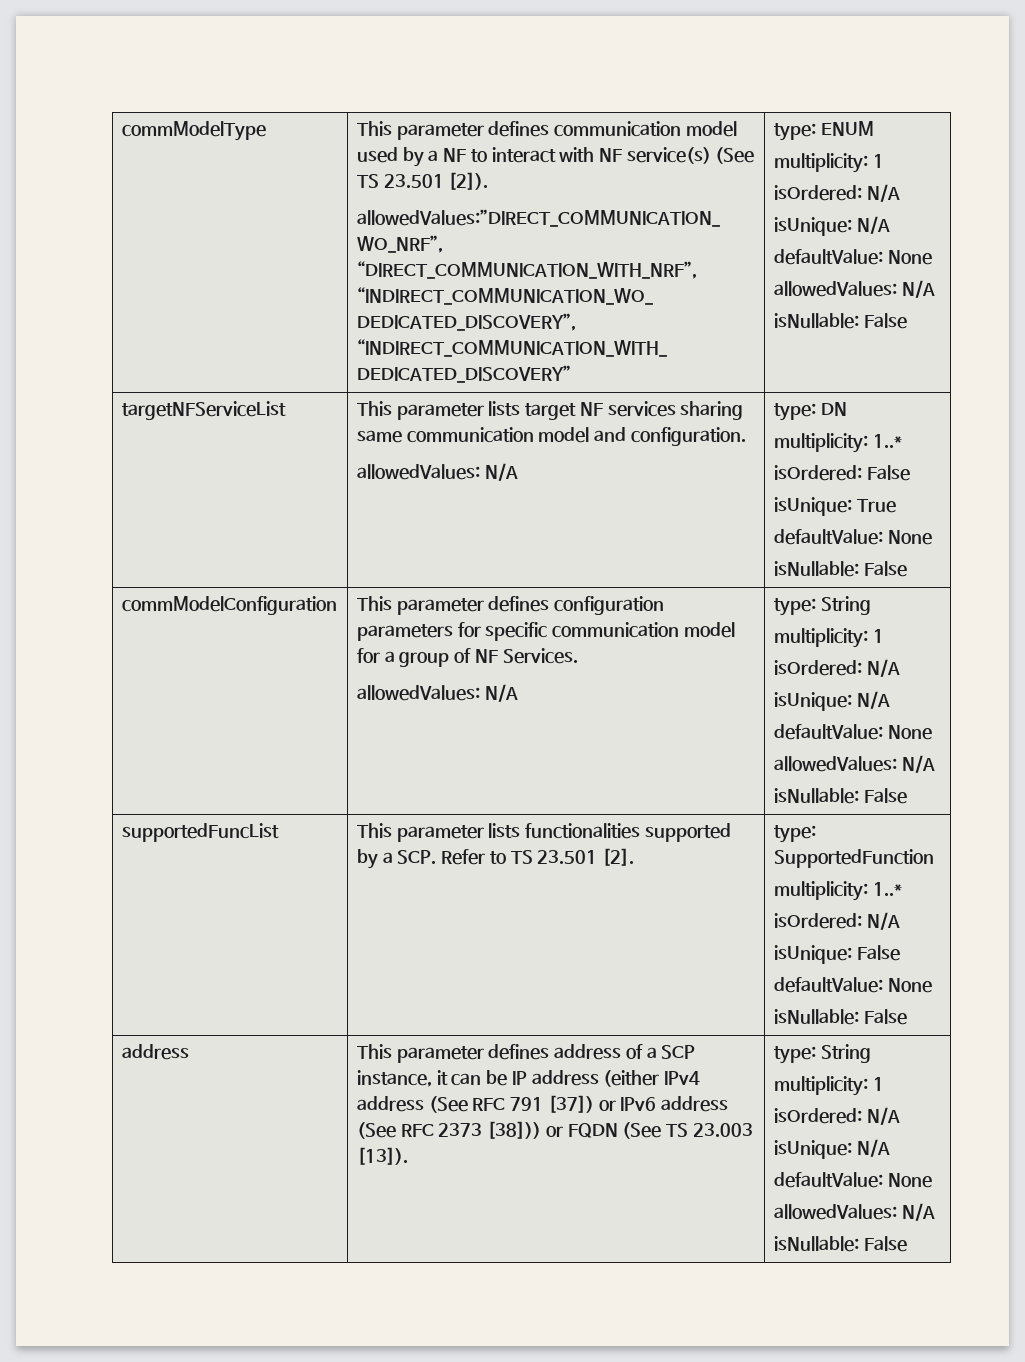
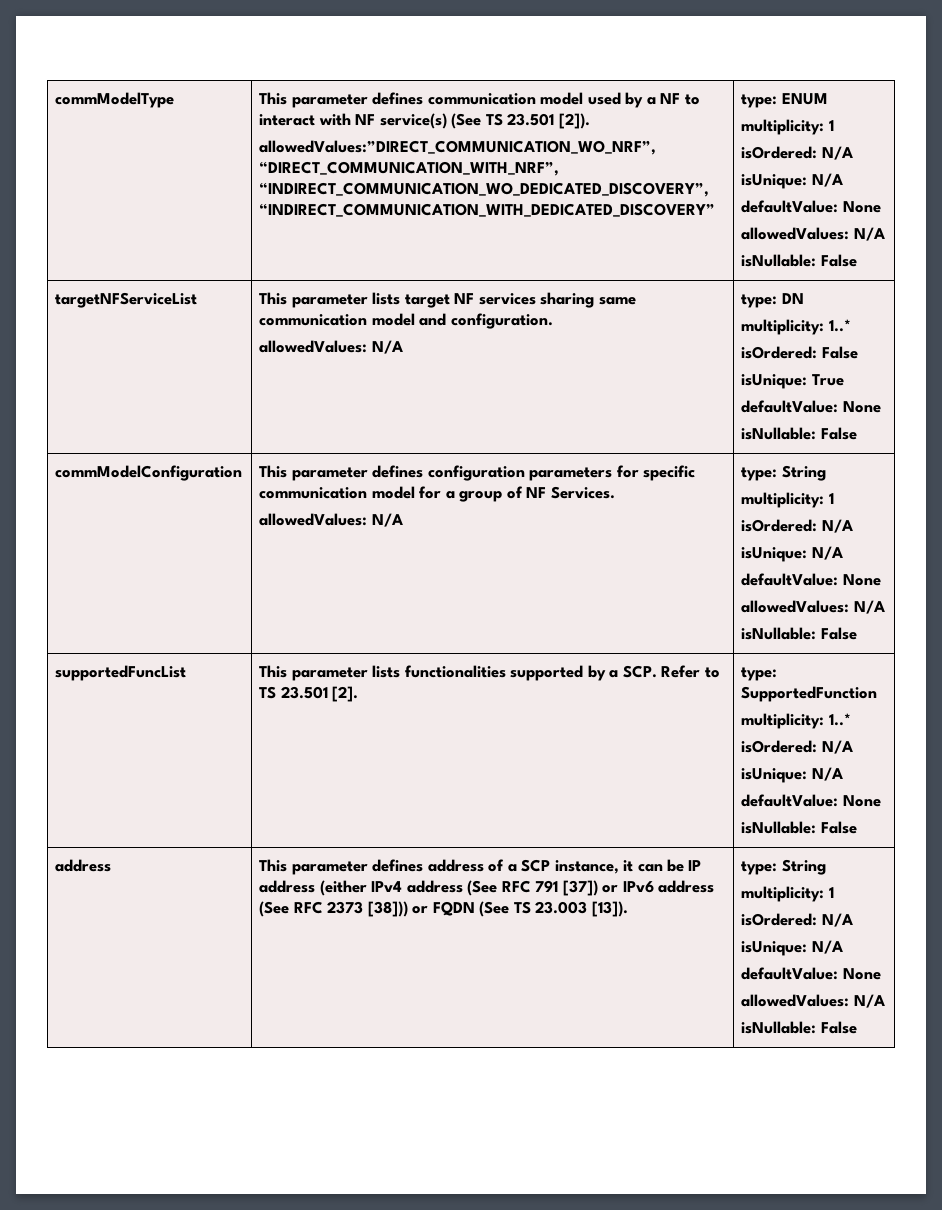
  supportedFuncList | This parameter lists functionalities supported by a SCP. Refer to TS 23.501 [2]. | type: SupportedFunction
  multiplicity: 1..*
  isOrdered: N/A
- isUnique: False
+ isUnique: N/A

